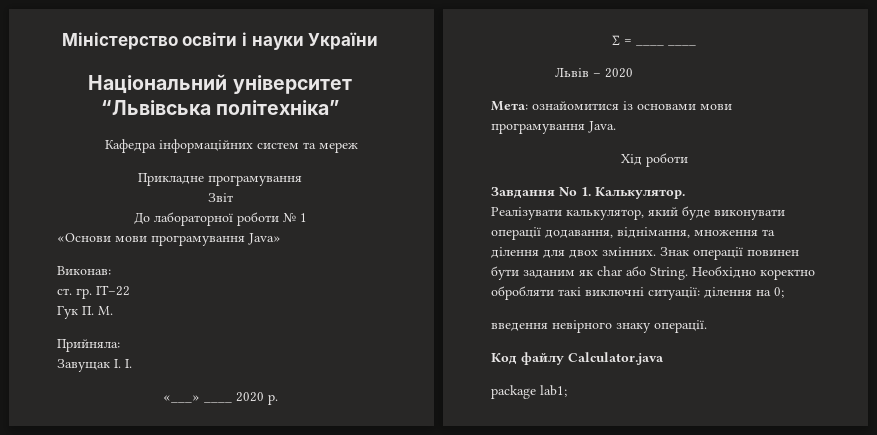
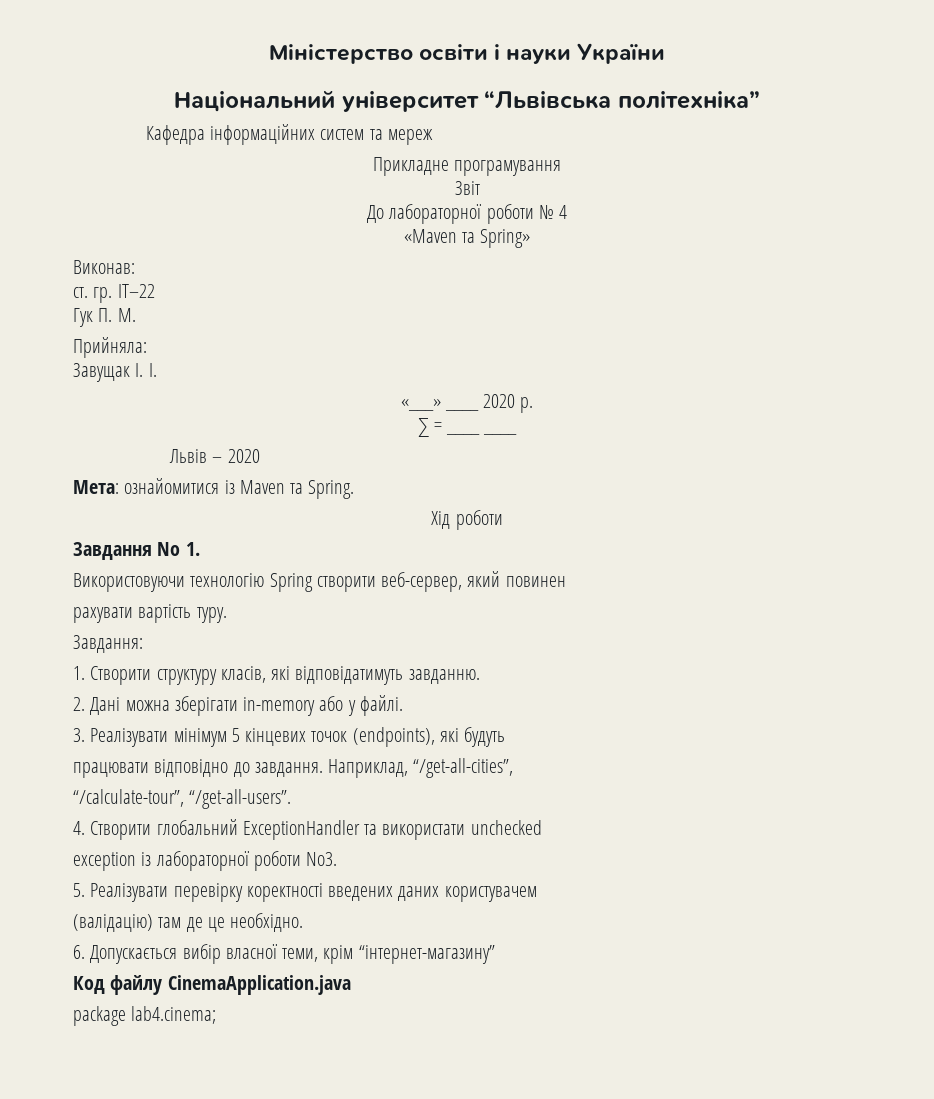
- До лабораторної роботи № 1
- «Основи мови програмування Java»
+ До лабораторної роботи № 4
+ «Maven та Spring»
- Мета: ознайомитися із основами мови програмування Java.
+ Мета: ознайомитися із Maven та Spring.
- Завдання No 1. Калькулятор.
- Реалізувати калькулятор, який буде виконувати операції додавання, віднімання, множення та ділення для двох змінних. Знак операції повинен бути заданим як char або String. Необхідно коректно обробляти такі виключні ситуації: ділення на 0;
- введення невірного знаку операції.
+ Завдання No 1.
+ Використовуючи технологію Spring створити веб-сервер, який повинен
+ рахувати вартість туру.
+ Завдання:
+ 1. Створити структуру класів, які відповідатимуть завданню.
+ 2. Дані можна зберігати in-memory або у файлі.
+ 3. Реалізувати мінімум 5 кінцевих точок (endpoints), які будуть
+ працювати відповідно до завдання. Наприклад, “/get-all-cities”,
+ “/calculate-tour”, “/get-all-users”.
+ 4. Створити глобальний ExceptionHandler та використати unchecked
+ exception із лабораторної роботи No3.
+ 5. Реалізувати перевірку коректності введених даних користувачем
+ (валідацію) там де це необхідно.
+ 6. Допускається вибір власної теми, крім “інтернет-магазину”
- Код файлу Calculator.java
+ Код файлу CinemaApplication.java
- package lab1;
+ package lab4.cinema;

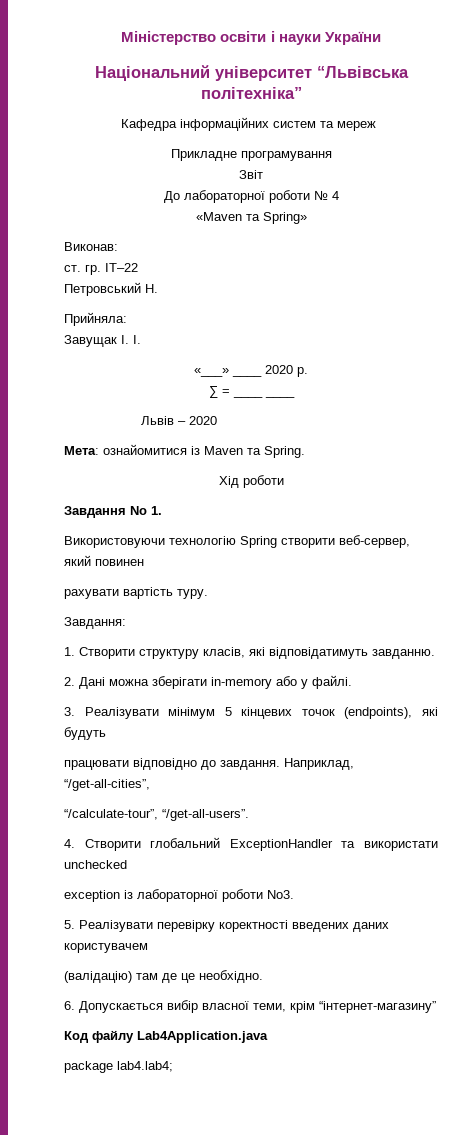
- Гук П. М.
+ Петровський Н.
- Код файлу CinemaApplication.java
+ Код файлу Lab4Application.java
- package lab4.cinema;
+ package lab4.lab4;

